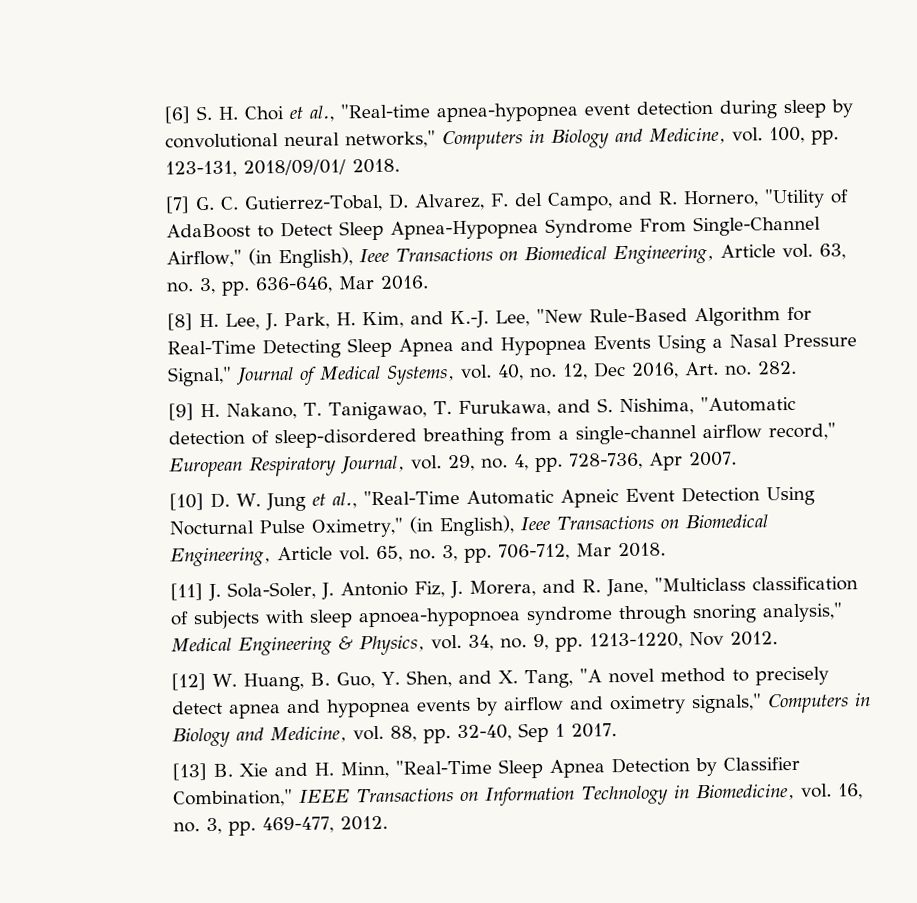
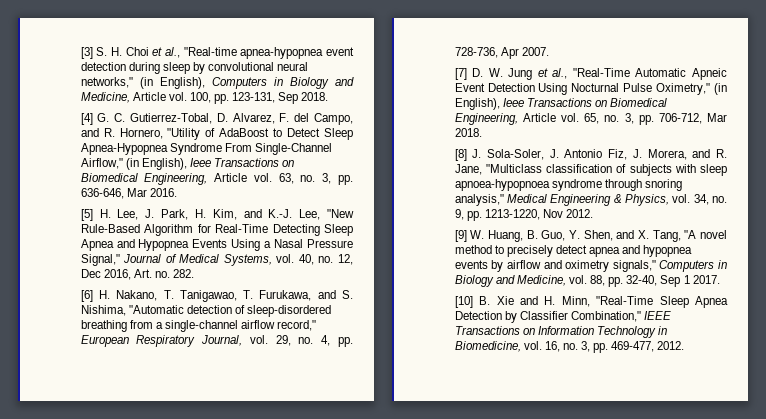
- [6] S. H. Choi et al., "Real-time apnea-hypopnea event detection during sleep by convolutional neural networks," Computers in Biology and Medicine, vol. 100, pp. 123-131, 2018/09/01/ 2018.
- [7] G. C. Gutierrez-Tobal, D. Alvarez, F. del Campo, and R. Hornero, "Utility of AdaBoost to Detect Sleep Apnea-Hypopnea Syndrome From Single-Channel Airflow," (in English), Ieee Transactions on Biomedical Engineering, Article vol. 63, no. 3, pp. 636-646, Mar 2016.
+ [3] S. H. Choi et al., "Real-time apnea-hypopnea event detection during sleep by convolutional neural networks," (in English), Computers in Biology and Medicine, Article vol. 100, pp. 123-131, Sep 2018.
+ [4] G. C. Gutierrez-Tobal, D. Alvarez, F. del Campo, and R. Hornero, "Utility of AdaBoost to Detect Sleep Apnea-Hypopnea Syndrome From Single-Channel Airflow," (in English), Ieee Transactions on Biomedical Engineering, Article vol. 63, no. 3, pp. 636-646, Mar 2016.
- [8] H. Lee, J. Park, H. Kim, and K.-J. Lee, "New Rule-Based Algorithm for Real-Time Detecting Sleep Apnea and Hypopnea Events Using a Nasal Pressure Signal," Journal of Medical Systems, vol. 40, no. 12, Dec 2016, Art. no. 282.
+ [5] H. Lee, J. Park, H. Kim, and K.-J. Lee, "New Rule-Based Algorithm for Real-Time Detecting Sleep Apnea and Hypopnea Events Using a Nasal Pressure Signal," Journal of Medical Systems, vol. 40, no. 12, Dec 2016, Art. no. 282.
- [9] H. Nakano, T. Tanigawao, T. Furukawa, and S. Nishima, "Automatic detection of sleep-disordered breathing from a single-channel airflow record," European Respiratory Journal, vol. 29, no. 4, pp. 728-736, Apr 2007.
+ [6] H. Nakano, T. Tanigawao, T. Furukawa, and S. Nishima, "Automatic detection of sleep-disordered breathing from a single-channel airflow record," European Respiratory Journal, vol. 29, no. 4, pp. 728-736, Apr 2007.
- [10] D. W. Jung et al., "Real-Time Automatic Apneic Event Detection Using Nocturnal Pulse Oximetry," (in English), Ieee Transactions on Biomedical Engineering, Article vol. 65, no. 3, pp. 706-712, Mar 2018.
+ [7] D. W. Jung et al., "Real-Time Automatic Apneic Event Detection Using Nocturnal Pulse Oximetry," (in English), Ieee Transactions on Biomedical Engineering, Article vol. 65, no. 3, pp. 706-712, Mar 2018.
- [11] J. Sola-Soler, J. Antonio Fiz, J. Morera, and R. Jane, "Multiclass classification of subjects with sleep apnoea-hypopnoea syndrome through snoring analysis," Medical Engineering & Physics, vol. 34, no. 9, pp. 1213-1220, Nov 2012.
+ [8] J. Sola-Soler, J. Antonio Fiz, J. Morera, and R. Jane, "Multiclass classification of subjects with sleep apnoea-hypopnoea syndrome through snoring analysis," Medical Engineering & Physics, vol. 34, no. 9, pp. 1213-1220, Nov 2012.
- [12] W. Huang, B. Guo, Y. Shen, and X. Tang, "A novel method to precisely detect apnea and hypopnea events by airflow and oximetry signals," Computers in Biology and Medicine, vol. 88, pp. 32-40, Sep 1 2017.
+ [9] W. Huang, B. Guo, Y. Shen, and X. Tang, "A novel method to precisely detect apnea and hypopnea events by airflow and oximetry signals," Computers in Biology and Medicine, vol. 88, pp. 32-40, Sep 1 2017.
- [13] B. Xie and H. Minn, "Real-Time Sleep Apnea Detection by Classifier Combination," IEEE Transactions on Information Technology in Biomedicine, vol. 16, no. 3, pp. 469-477, 2012.
+ [10] B. Xie and H. Minn, "Real-Time Sleep Apnea Detection by Classifier Combination," IEEE Transactions on Information Technology in Biomedicine, vol. 16, no. 3, pp. 469-477, 2012.

